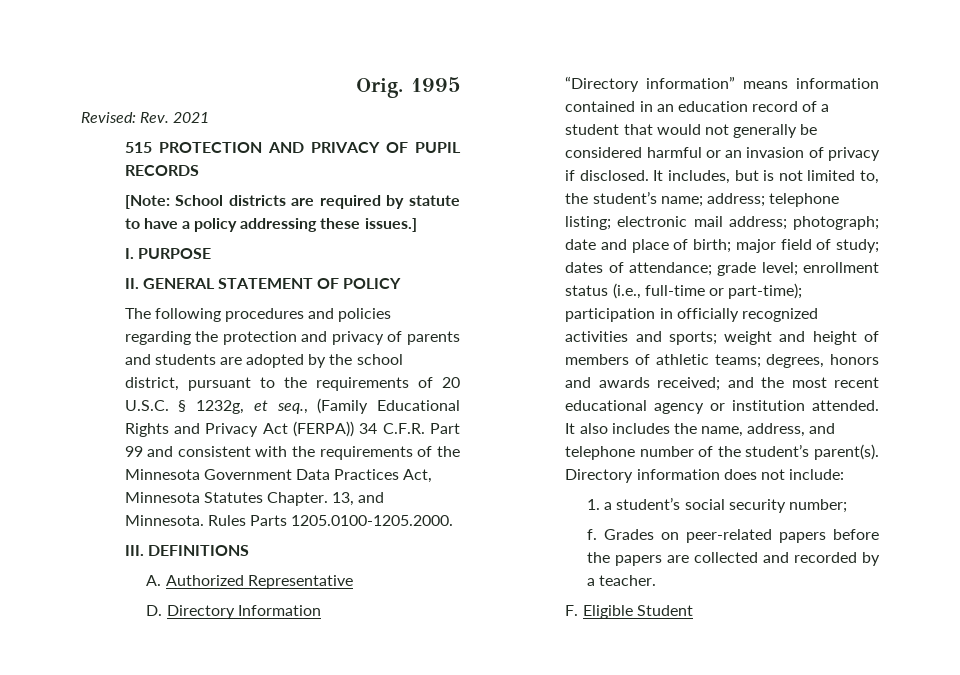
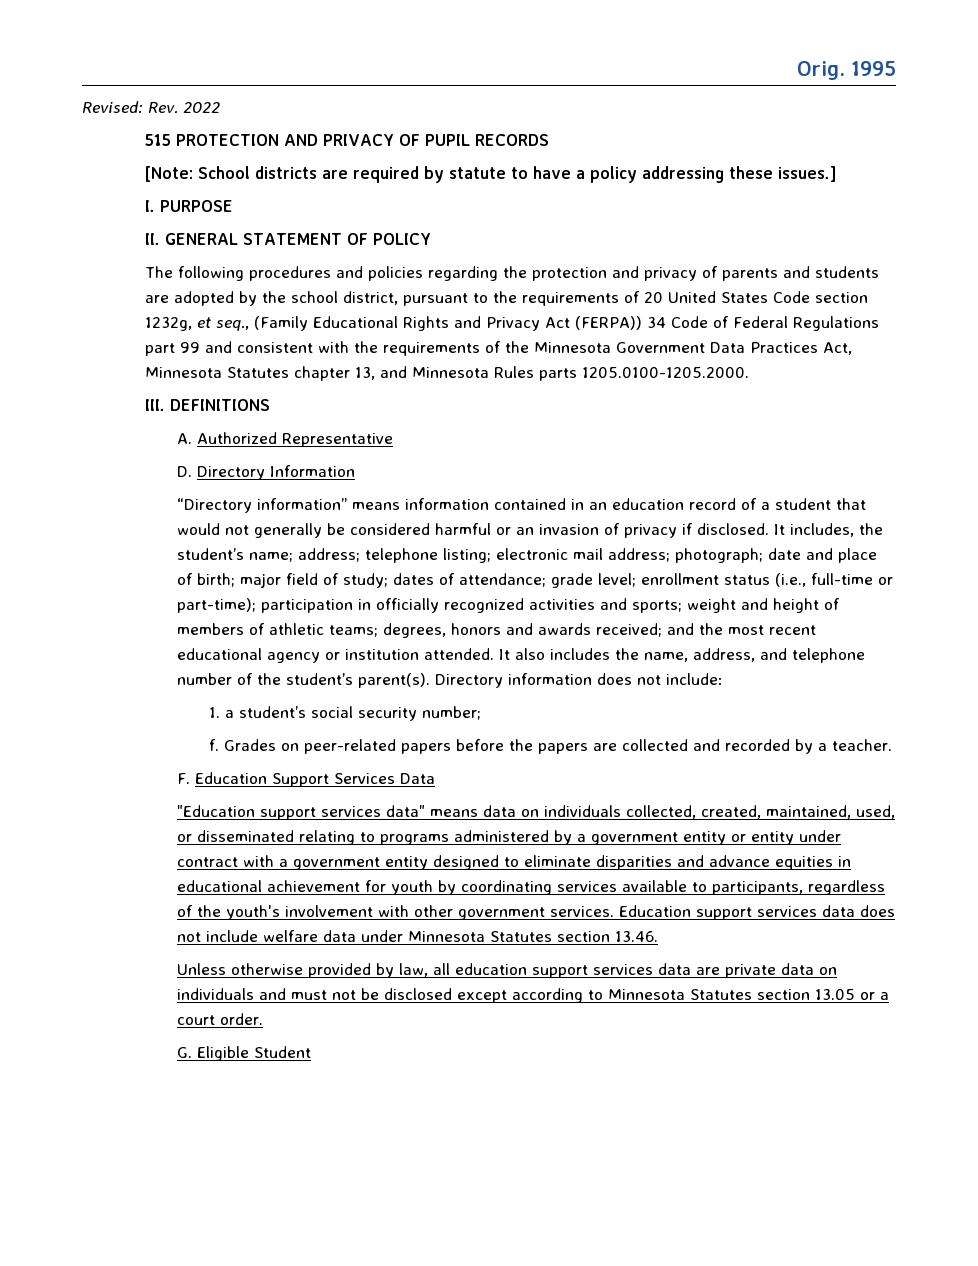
- Revised: Rev. 2021
+ Revised: Rev. 2022
- The following procedures and policies regarding the protection and privacy of parents and students are adopted by the school district, pursuant to the requirements of 20 U.S.C. § 1232g, et seq., (Family Educational Rights and Privacy Act (FERPA)) 34 C.F.R. Part 99 and consistent with the requirements of the Minnesota Government Data Practices Act, Minnesota Statutes Chapter. 13, and Minnesota. Rules Parts 1205.0100-1205.2000.
+ The following procedures and policies regarding the protection and privacy of parents and students are adopted by the school district, pursuant to the requirements of 20 United States Code section 1232g, et seq., (Family Educational Rights and Privacy Act (FERPA)) 34 Code of Federal Regulations part 99 and consistent with the requirements of the Minnesota Government Data Practices Act, Minnesota Statutes chapter 13, and Minnesota Rules parts 1205.0100-1205.2000.
- It includes, but is not limited to, the student’s name;
+ It includes, the student’s name;
- F. Eligible Student
+ F. Education Support Services Data
+ "Education support services data" means data on individuals collected, created, maintained, used, or disseminated relating to programs administered by a government entity or entity under contract with a government entity designed to eliminate disparities and advance equities in educational achievement for youth by coordinating services available to participants, regardless of the youth's involvement with other government services. Education support services data does not include welfare data under Minnesota Statutes section 13.46.
+ Unless otherwise provided by law, all education support services data are private data on individuals and must not be disclosed except according to Minnesota Statutes section 13.05 or a court order.
+ G. Eligible Student

